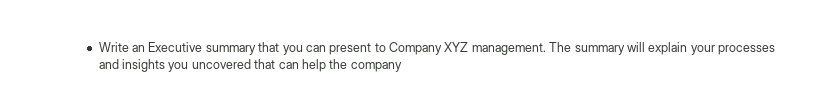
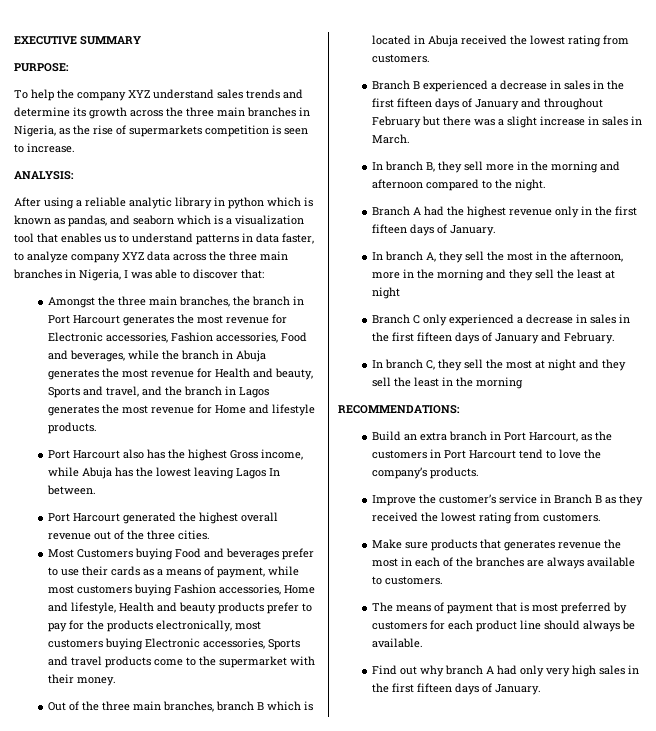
- Write an Executive summary that you can present to Company XYZ management. The summary will explain your processes and insights you uncovered that can help the company
+ EXECUTIVE SUMMARY
+ PURPOSE:
+ To help the company XYZ understand sales trends and determine its growth across the three main branches in Nigeria, as the rise of supermarkets competition is seen to increase.
+ ANALYSIS:
+ After using a reliable analytic library in python which is known as pandas, and seaborn which is a visualization tool that enables us to understand patterns in data faster, to analyze company XYZ data across the three main branches in Nigeria, I was able to discover that:
+ Amongst the three main branches, the branch in Port Harcourt generates the most revenue for Electronic accessories, Fashion accessories, Food and beverages, while the branch in Abuja generates the most revenue for Health and beauty, Sports and travel, and the branch in Lagos generates the most revenue for Home and lifestyle products.
+ Port Harcourt also has the highest Gross income, while Abuja has the lowest leaving Lagos In between.
+ Port Harcourt generated the highest overall revenue out of the three cities.
+ Most Customers buying Food and beverages prefer to use their cards as a means of payment, while most customers buying Fashion accessories, Home and lifestyle, Health and beauty products prefer to pay for the products electronically, most customers buying Electronic accessories, Sports and travel products come to the supermarket with their money.
+ Out of the three main branches, branch B which is located in Abuja received the lowest rating from customers.
+ Branch B experienced a decrease in sales in the first fifteen days of January and throughout February but there was a slight increase in sales in March.
+ In branch B, they sell more in the morning and afternoon compared to the night.
+ Branch A had the highest revenue only in the first fifteen days of January.
+ In branch A, they sell the most in the afternoon, more in the morning and they sell the least at night
+ Branch C only experienced a decrease in sales in the first fifteen days of January and February.
+ In branch C, they sell the most at night and they sell the least in the morning
+ RECOMMENDATIONS:
+ Build an extra branch in Port Harcourt, as the customers in Port Harcourt tend to love the company’s products.
+ Improve the customer’s service in Branch B as they received the lowest rating from customers.
+ Make sure products that generates revenue the most in each of the branches are always available to customers.
+ The means of payment that is most preferred by customers for each product line should always be available.
+ Find out why branch A had only very high sales in the first fifteen days of January.

